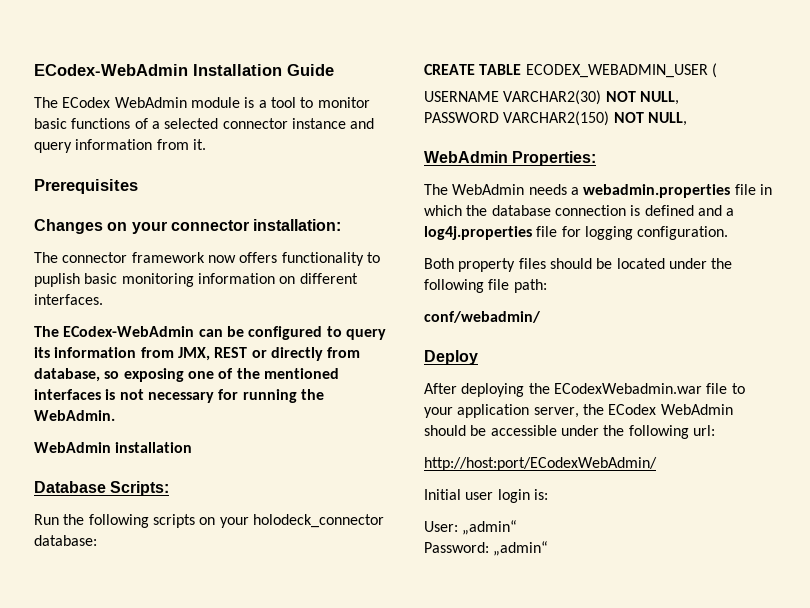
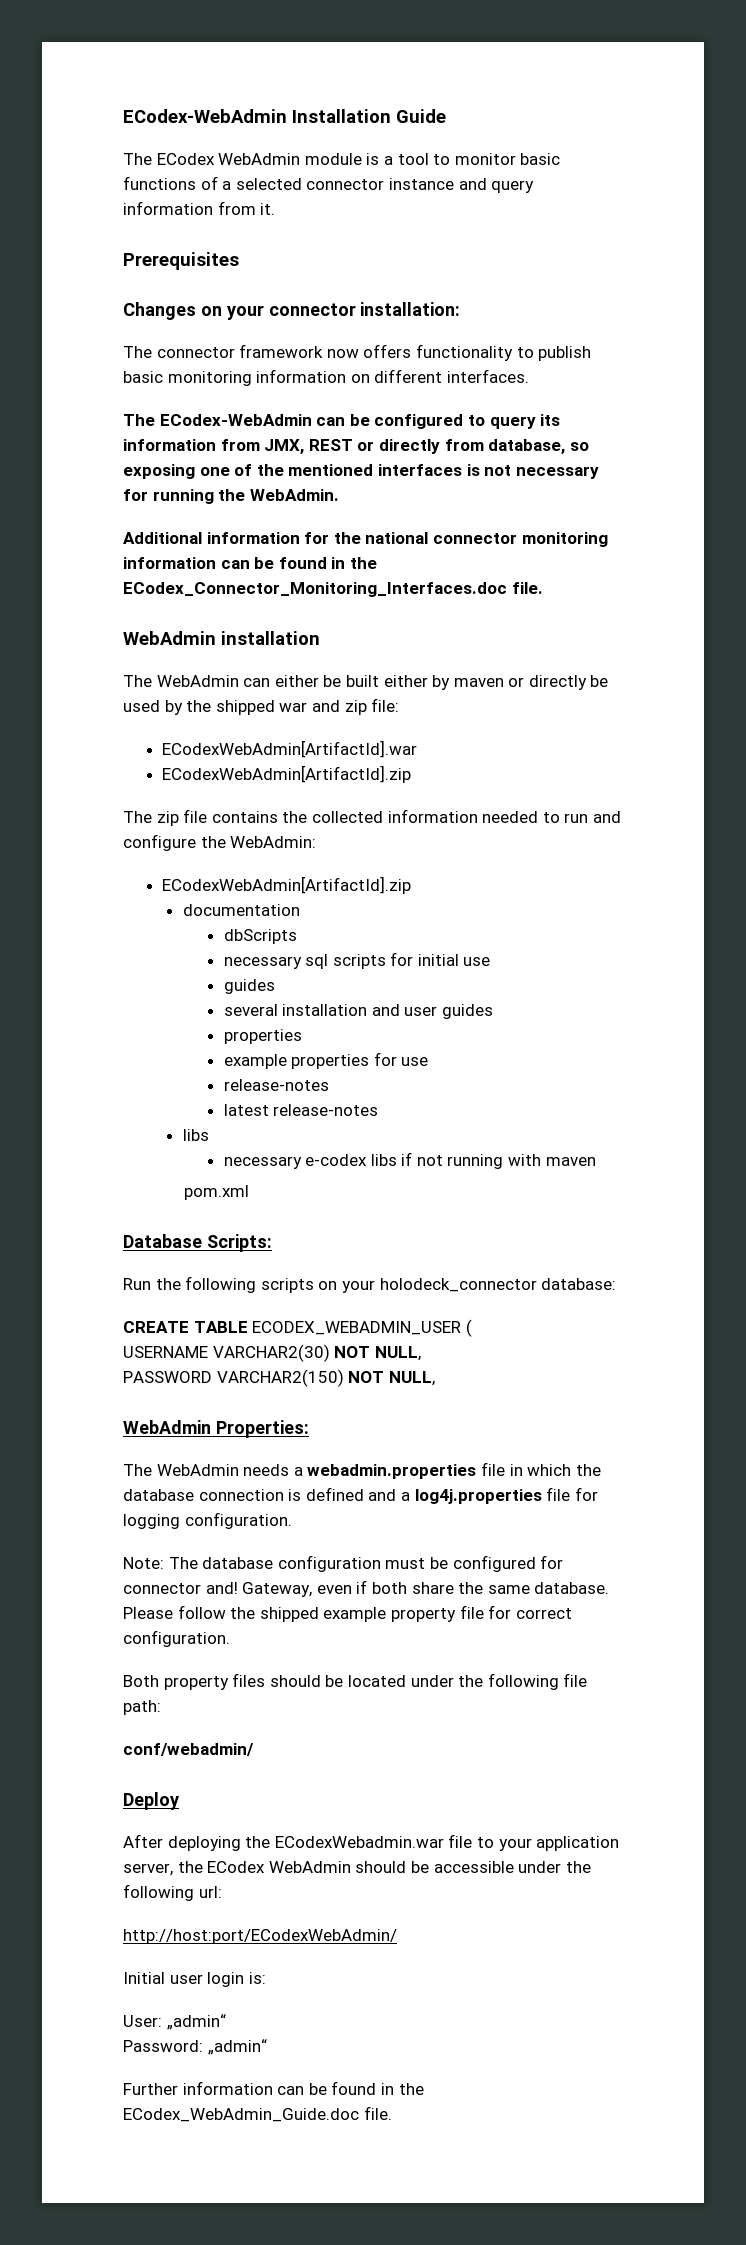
- The connector framework now offers functionality to puplish basic monitoring information on different interfaces.
+ The connector framework now offers functionality to publish basic monitoring information on different interfaces.
+ Additional information for the national connector monitoring information can be found in the ECodex_Connector_Monitoring_Interfaces.doc file.
  WebAdmin installation
+ The WebAdmin can either be built either by maven or directly be used by the shipped war and zip file:
+ ECodexWebAdmin[ArtifactId].war
+ ECodexWebAdmin[ArtifactId].zip
+ The zip file contains the collected information needed to run and configure the WebAdmin:
+ ECodexWebAdmin[ArtifactId].zip
+ documentation
+ dbScripts
+ necessary sql scripts for initial use
+ guides
+ several installation and user guides
+ properties
+ example properties for use
+ release-notes
+ latest release-notes
+ libs
+ necessary e-codex libs if not running with maven
+ pom.xml
+ Note: The database configuration must be configured for connector and! Gateway, even if both share the same database. Please follow the shipped example property file for correct configuration.
+ Further information can be found in the ECodex_WebAdmin_Guide.doc file.

